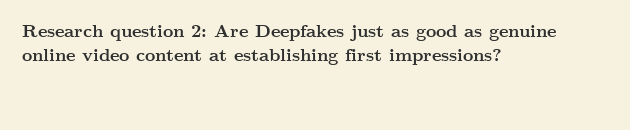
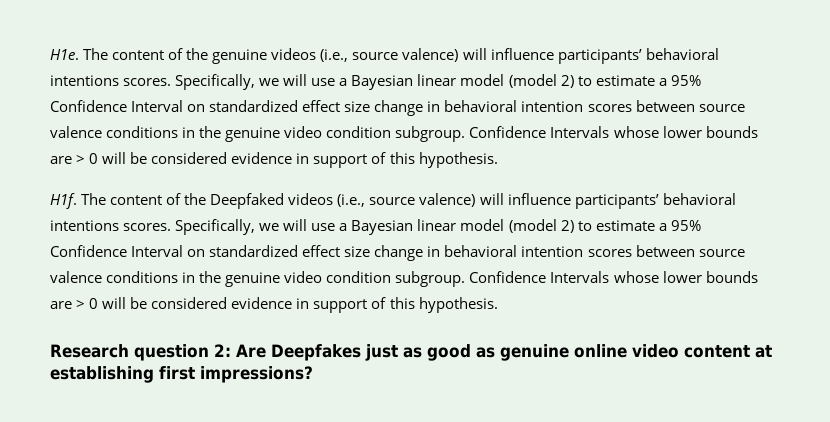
+ H1e. The content of the genuine videos (i.e., source valence) will influence participants’ behavioral intentions scores. Specifically, we will use a Bayesian linear model (model 2) to estimate a 95% Confidence Interval on standardized effect size change in behavioral intention scores between source valence conditions in the genuine video condition subgroup. Confidence Intervals whose lower bounds are > 0 will be considered evidence in support of this hypothesis.
+ H1f. The content of the Deepfaked videos (i.e., source valence) will influence participants’ behavioral intentions scores. Specifically, we will use a Bayesian linear model (model 2) to estimate a 95% Confidence Interval on standardized effect size change in behavioral intention scores between source valence conditions in the genuine video condition subgroup. Confidence Intervals whose lower bounds are > 0 will be considered evidence in support of this hypothesis.

